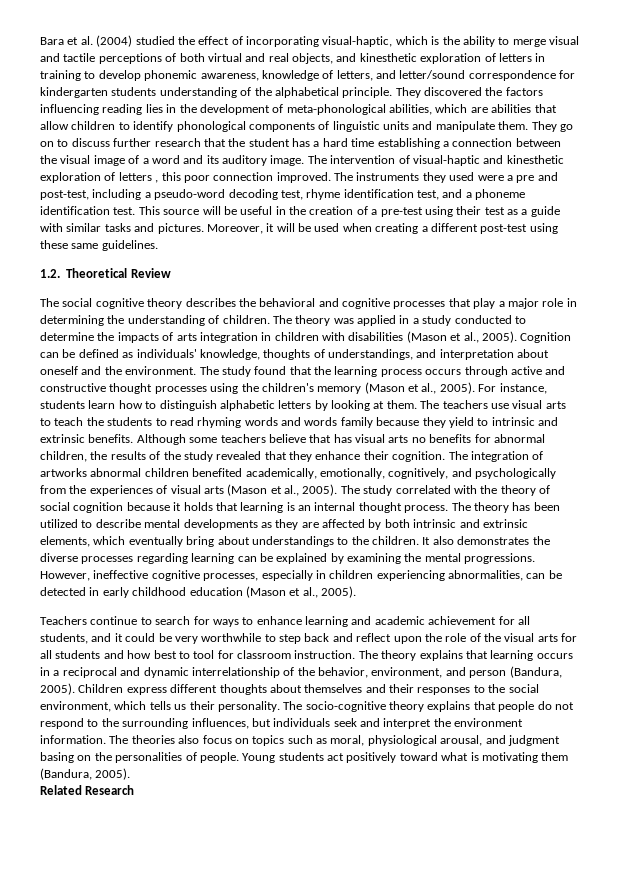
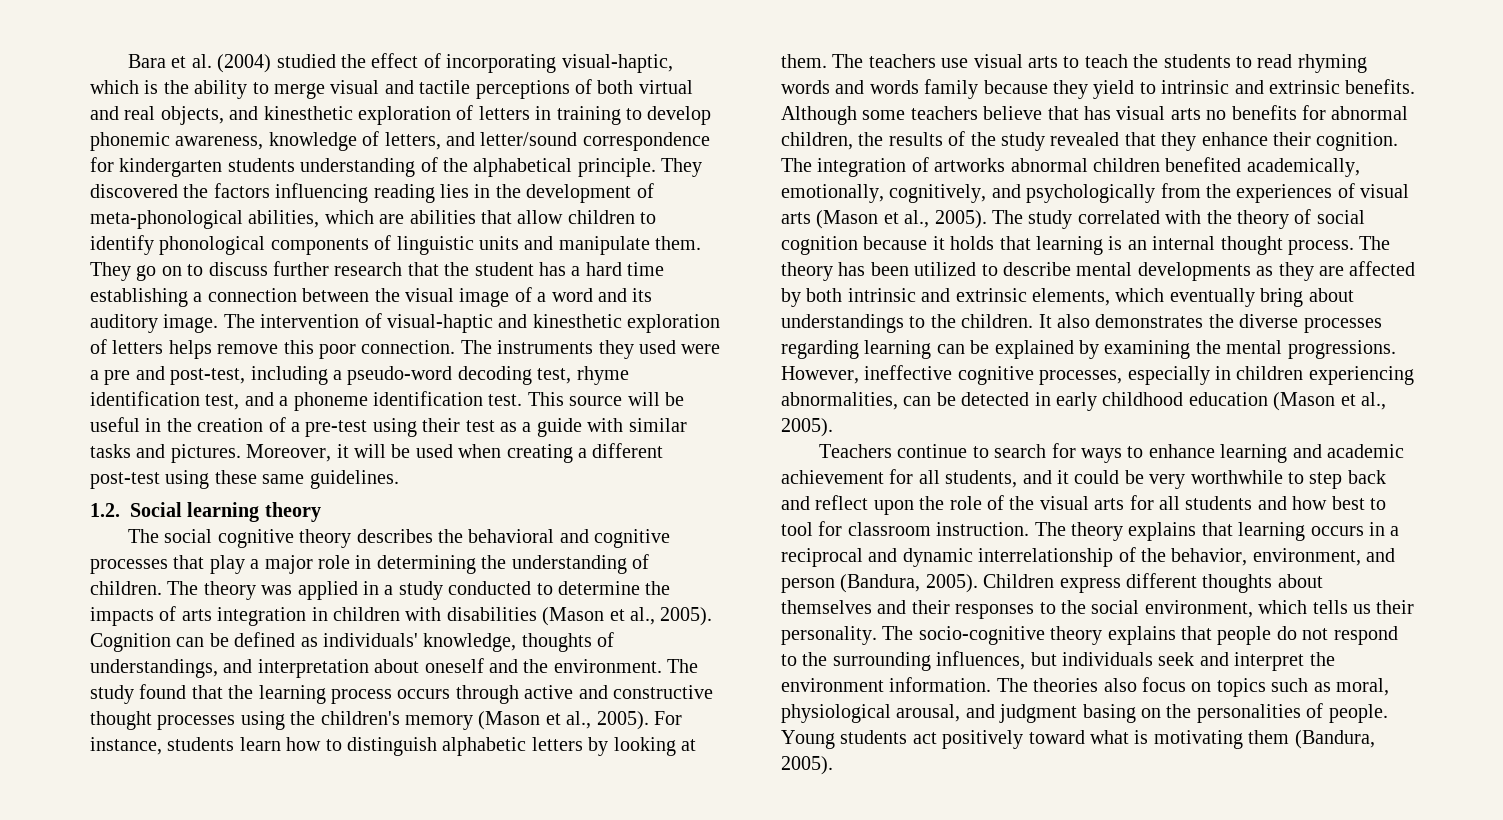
- The intervention of visual-haptic and kinesthetic exploration of letters , this poor connection improved.
+ The intervention of visual-haptic and kinesthetic exploration of letters helps remove this poor connection.
- 1.2. Theoretical Review
+ 1.2. Social learning theory
- Related Research

